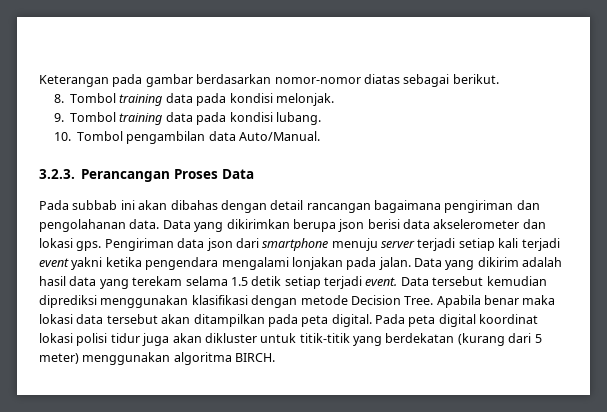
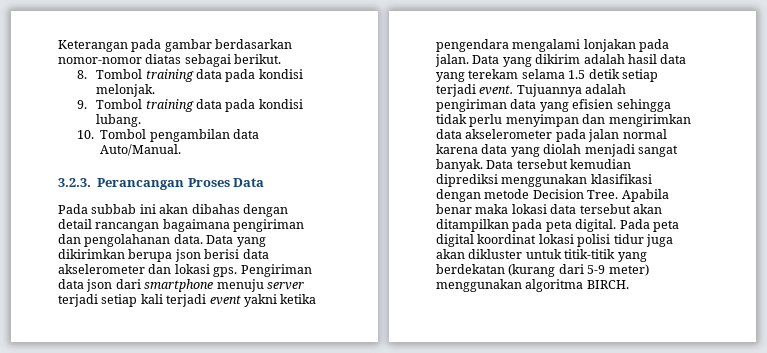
+ Tujuannya adalah pengiriman data yang efisien sehingga tidak perlu menyimpan dan mengirimkan data akselerometer pada jalan normal karena data yang diolah menjadi sangat banyak.
- Pada peta digital koordinat lokasi polisi tidur juga akan dikluster untuk titik-titik yang berdekatan (kurang dari 5 meter) menggunakan algoritma BIRCH.
+ Pada peta digital koordinat lokasi polisi tidur juga akan dikluster untuk titik-titik yang berdekatan (kurang dari 5-9 meter) menggunakan algoritma BIRCH.

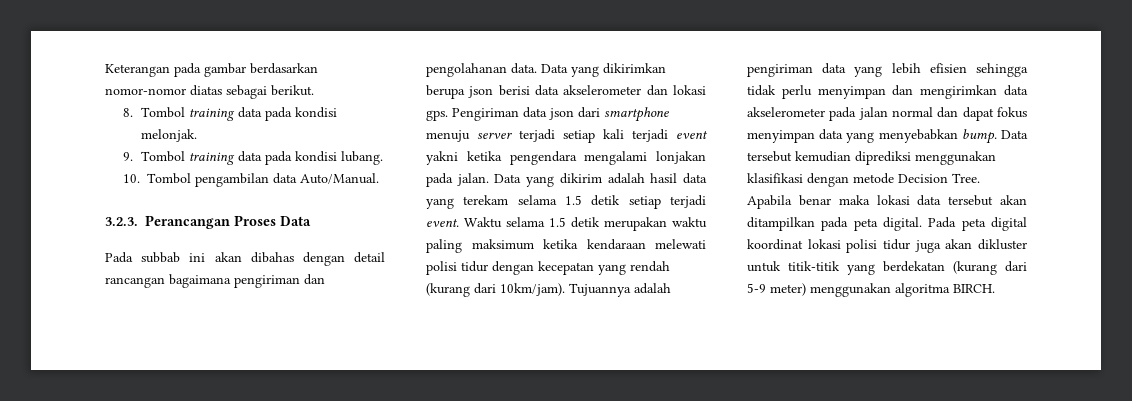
+ Waktu selama 1.5 detik merupakan waktu paling maksimum ketika kendaraan melewati polisi tidur dengan kecepatan yang rendah (kurang dari 10km/jam).
- Tujuannya adalah pengiriman data yang efisien sehingga tidak perlu menyimpan dan mengirimkan data akselerometer pada jalan normal karena data yang diolah menjadi sangat banyak.
+ Tujuannya adalah pengiriman data yang lebih efisien sehingga tidak perlu menyimpan dan mengirimkan data akselerometer pada jalan normal dan dapat fokus menyimpan data yang menyebabkan bump.

